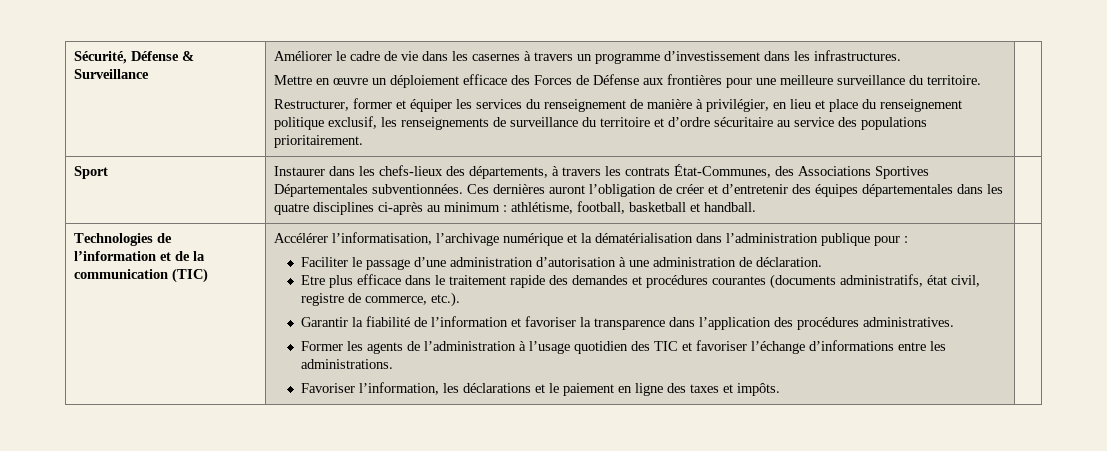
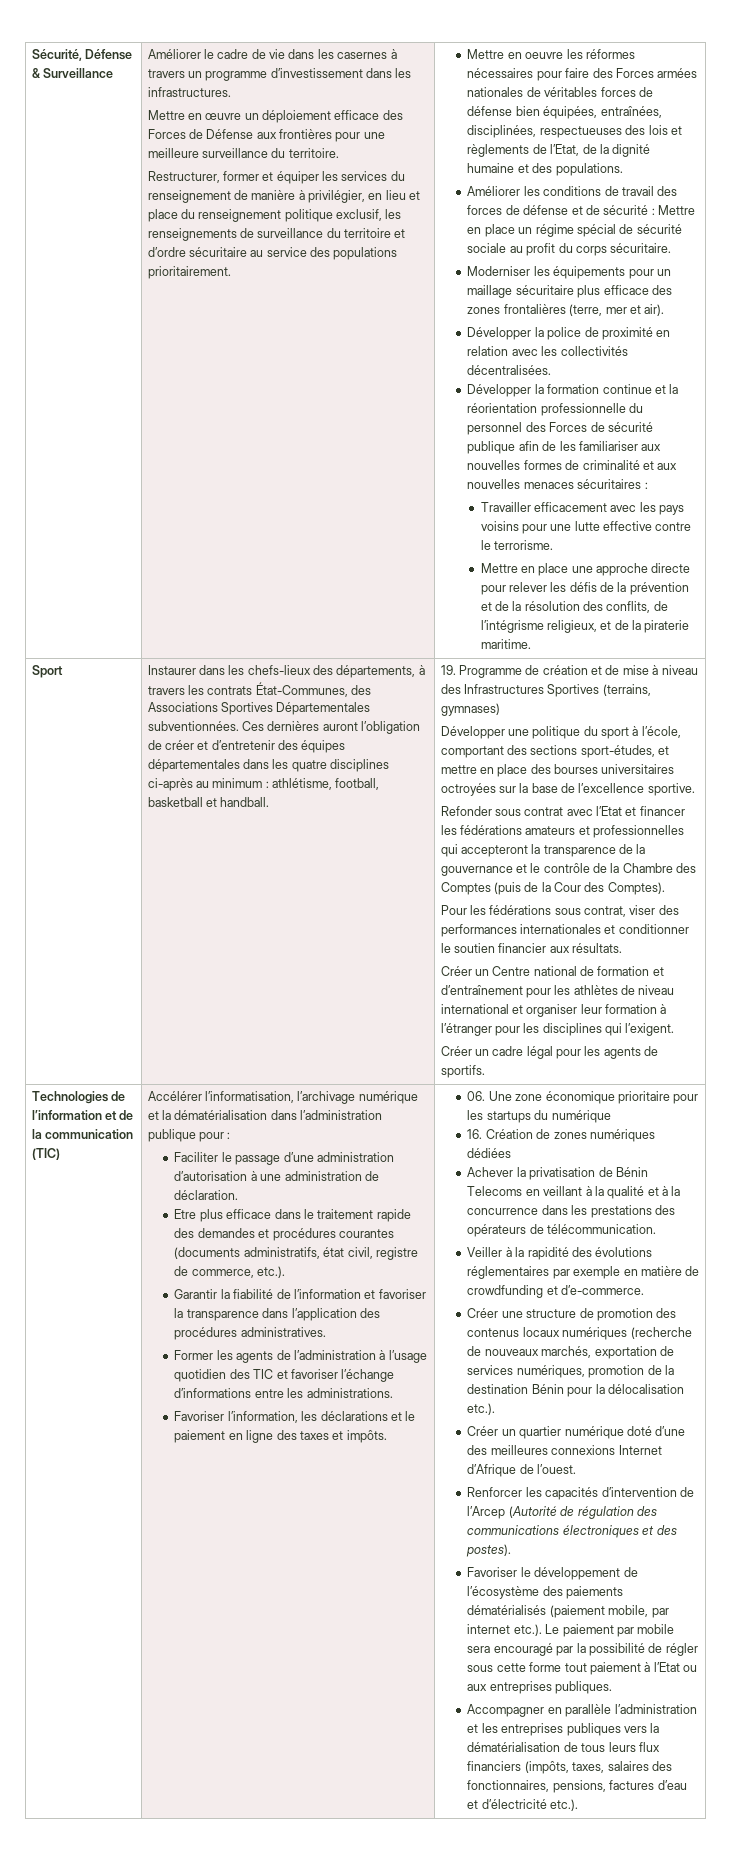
+ Mettre en oeuvre les réformes nécessaires pour faire des Forces armées nationales de véritables forces de défense bien équipées, entraînées, disciplinées, respectueuses des lois et règlements de l’Etat, de la dignité humaine et des populations.
+ Améliorer les conditions de travail des forces de défense et de sécurité : Mettre en place un régime spécial de sécurité sociale au profit du corps sécuritaire.
+ Moderniser les équipements pour un maillage sécuritaire plus efficace des zones frontalières (terre, mer et air).
+ Développer la police de proximité en relation avec les collectivités décentralisées.
+ Développer la formation continue et la réorientation professionnelle du personnel des Forces de sécurité publique afin de les familiariser aux nouvelles formes de criminalité et aux nouvelles menaces sécuritaires :
+ Travailler efficacement avec les pays voisins pour une lutte effective contre le terrorisme.
+ Mettre en place une approche directe pour relever les défis de la prévention et de la résolution des conflits, de l’intégrisme religieux, et de la piraterie maritime.
+ 19. Programme de création et de mise à niveau des Infrastructures Sportives (terrains, gymnases)
+ Développer une politique du sport à l’école, comportant des sections sport-études, et mettre en place des bourses universitaires octroyées sur la base de l’excellence sportive.
+ Refonder sous contrat avec l’Etat et financer les fédérations amateurs et professionnelles qui accepteront la transparence de la gouvernance et le contrôle de la Chambre des Comptes (puis de la Cour des Comptes).
+ Pour les fédérations sous contrat, viser des performances internationales et conditionner le soutien financier aux résultats.
+ Créer un Centre national de formation et d’entraînement pour les athlètes de niveau international et organiser leur formation à l’étranger pour les disciplines qui l’exigent.
+ Créer un cadre légal pour les agents de sportifs.
+ 06. Une zone économique prioritaire pour les startups du numérique
+ 16. Création de zones numériques dédiées
+ Achever la privatisation de Bénin Telecoms en veillant à la qualité et à la concurrence dans les prestations des opérateurs de télécommunication.
+ Veiller à la rapidité des évolutions réglementaires par exemple en matière de crowdfunding et d’e-commerce.
+ Créer une structure de promotion des contenus locaux numériques (recherche de nouveaux marchés, exportation de services numériques, promotion de la destination Bénin pour la délocalisation etc.).
+ Créer un quartier numérique doté d’une des meilleures connexions Internet d’Afrique de l’ouest.
+ Renforcer les capacités d’intervention de l’Arcep (Autorité de régulation des communications électroniques et des postes).
+ Favoriser le développement de l’écosystème des paiements dématérialisés (paiement mobile, par internet etc.). Le paiement par mobile sera encouragé par la possibilité de régler sous cette forme tout paiement à l’Etat ou aux entreprises publiques.
+ Accompagner en parallèle l’administration et les entreprises publiques vers la dématérialisation de tous leurs flux financiers (impôts, taxes, salaires des fonctionnaires, pensions, factures d’eau et d’électricité etc.).

